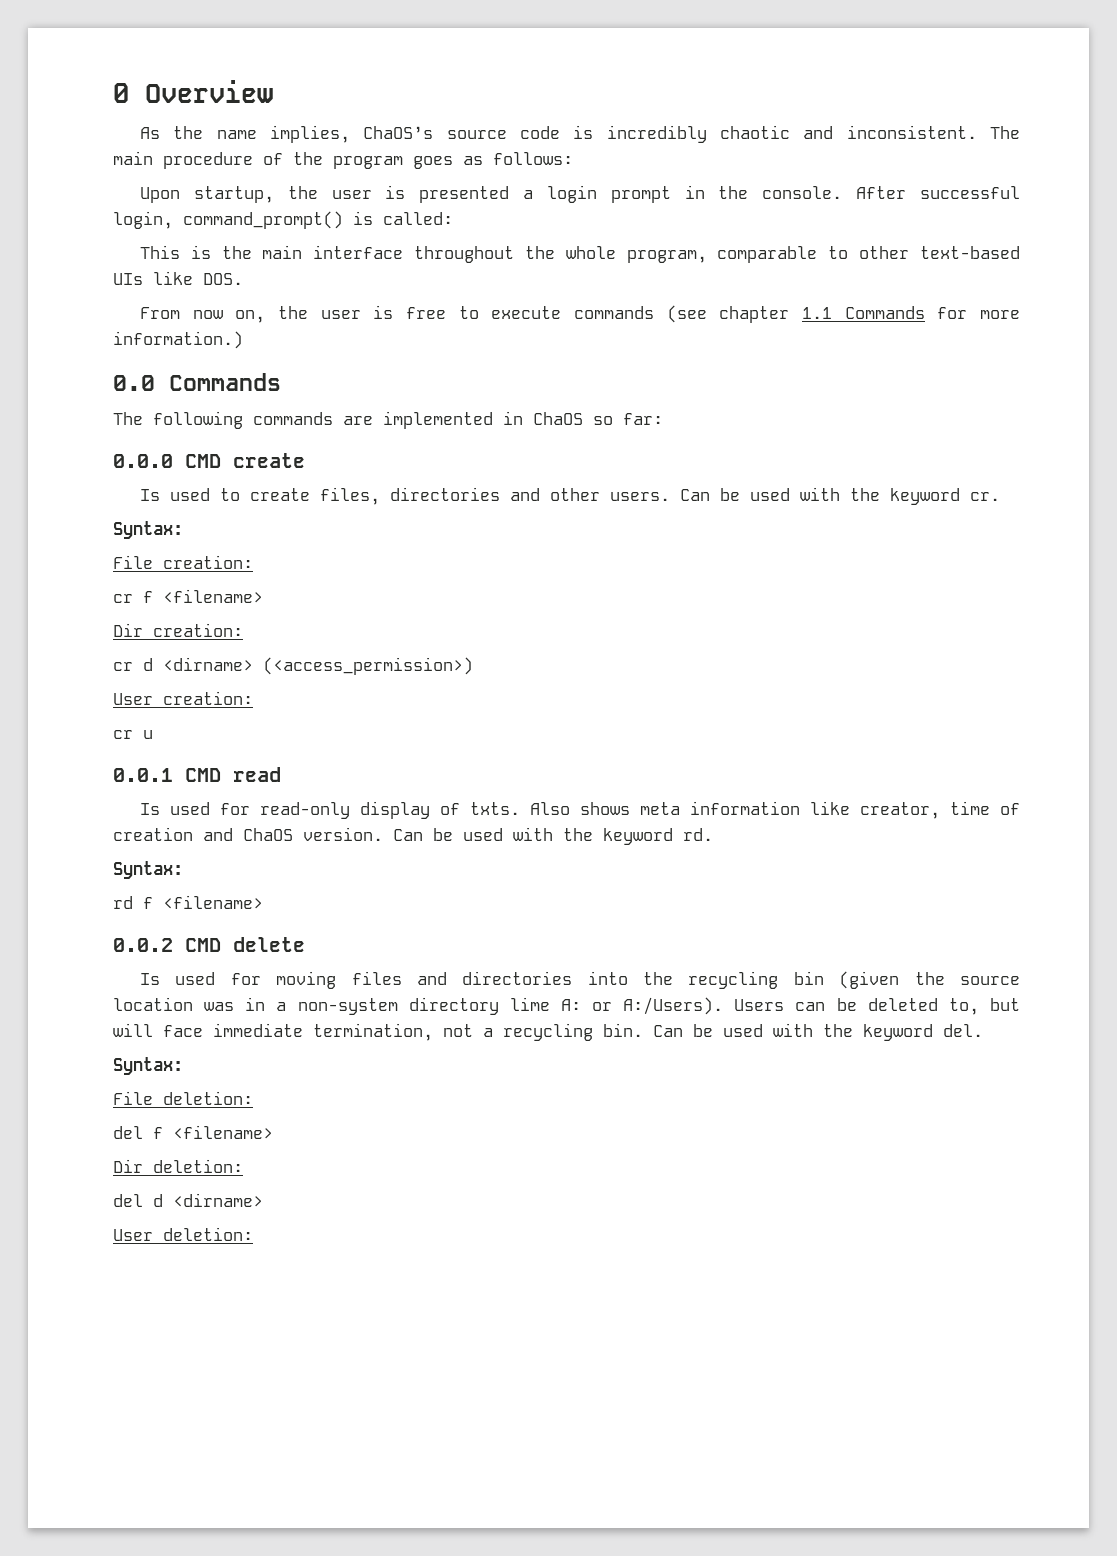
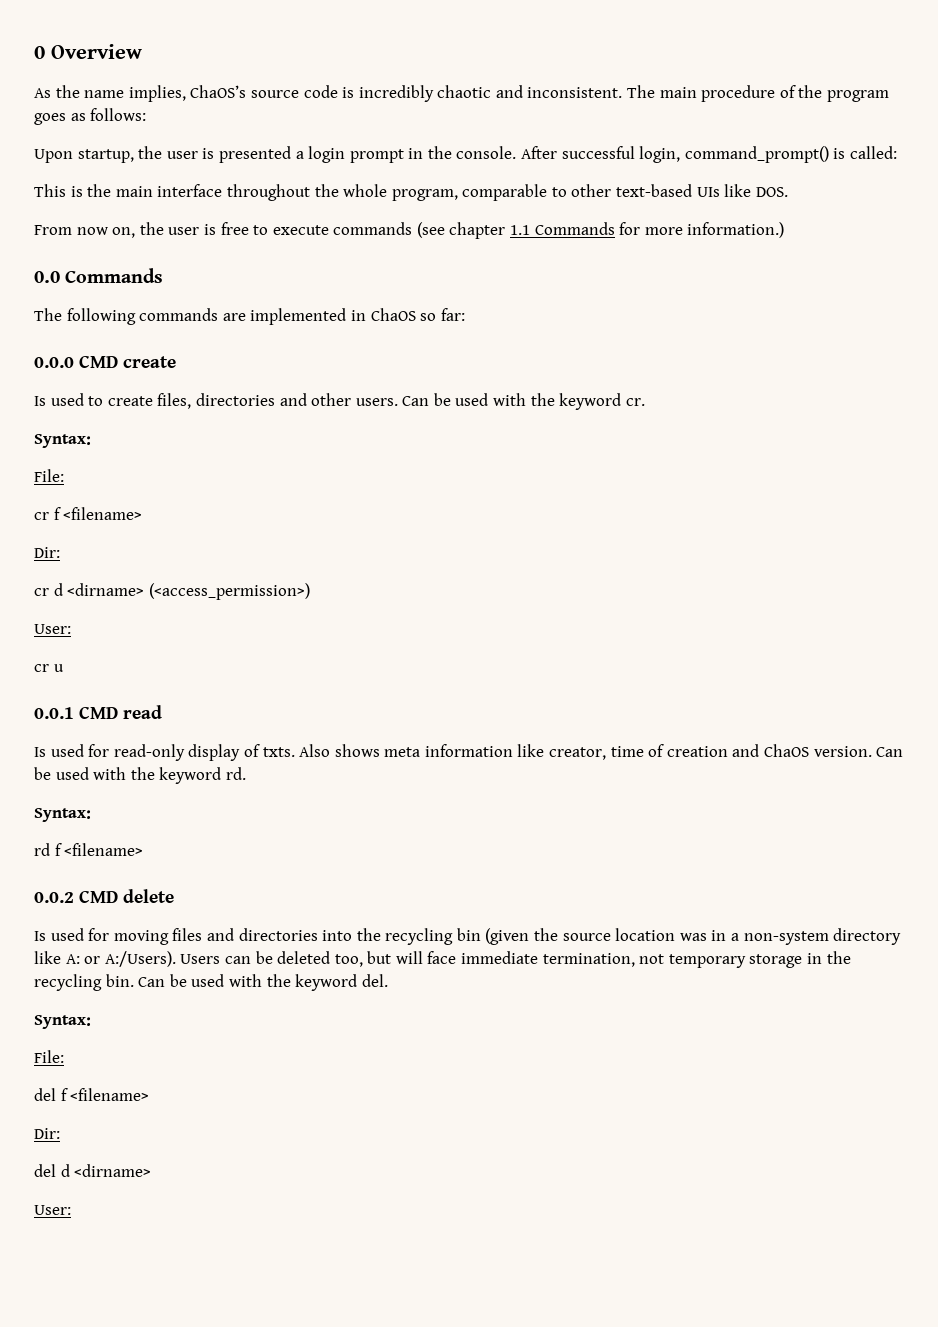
  Can be used with the keyword cr.
  Syntax:
- File creation:
+ File:
  cr f <filename>
- Dir creation:
+ Dir:
  cr d <dirname> (<access_permission>)
- User creation:
+ User:
- Is used for moving files and directories into the recycling bin (given the source location was in a non-system directory lime A: or A:/Users).
+ Is used for moving files and directories into the recycling bin (given the source location was in a non-system directory like A: or A:/Users).
- Users can be deleted to, but will face immediate termination, not a recycling bin.
+ Users can be deleted too, but will face immediate termination, not temporary storage in the recycling bin.
  Can be used with the keyword del.
  Syntax:
- File deletion:
+ File:
  del f <filename>
- Dir deletion:
+ Dir:
  del d <dirname>
- User deletion:
+ User:

